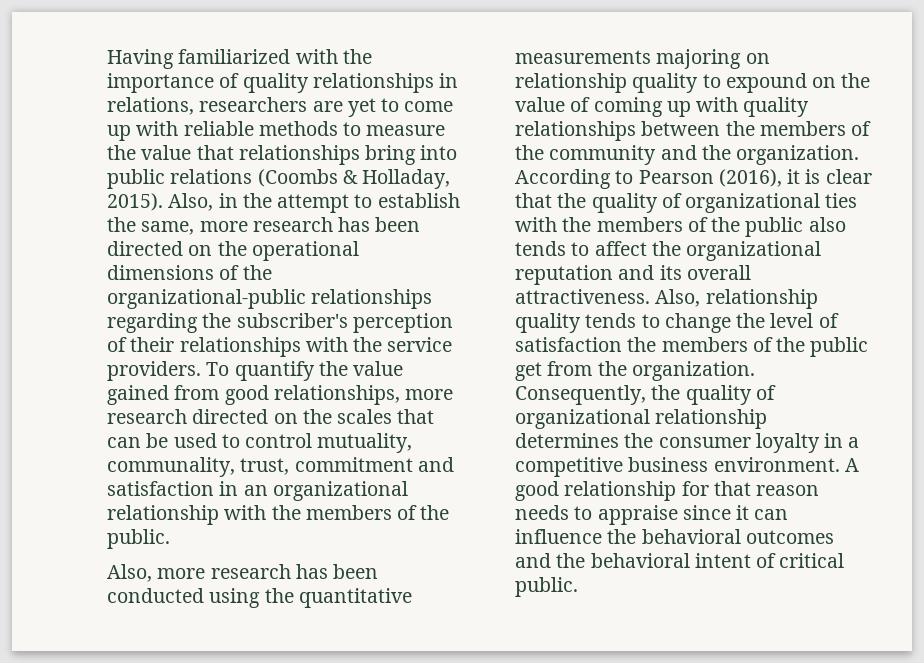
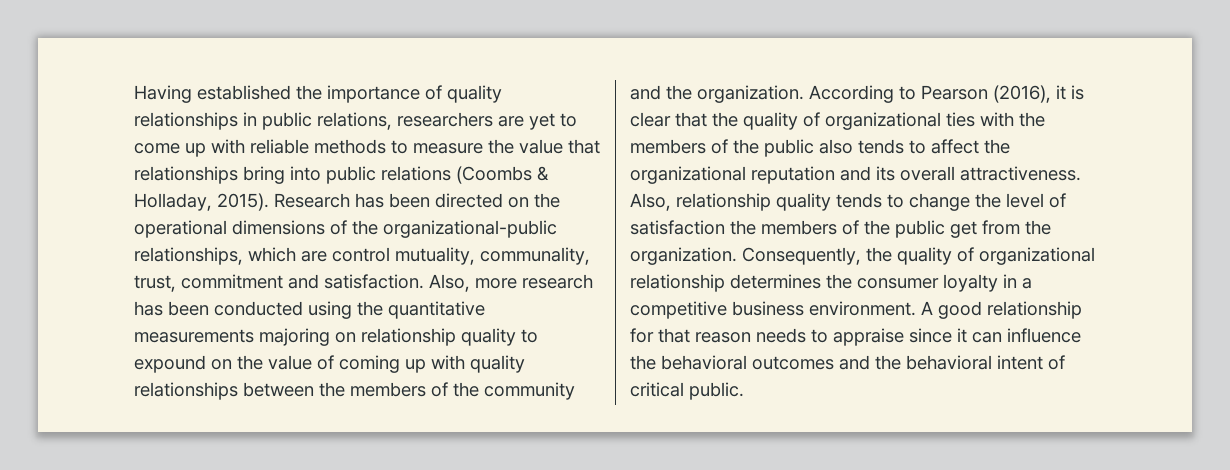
- Having familiarized with the importance of quality relationships in relations, researchers are yet to come up with reliable methods to measure the value that relationships bring into public relations (Coombs & Holladay, 2015).
+ Having established the importance of quality relationships in public relations, researchers are yet to come up with reliable methods to measure the value that relationships bring into public relations (Coombs & Holladay, 2015).
- Also, in the attempt to establish the same, more research has been directed on the operational dimensions of the organizational-public relationships regarding the subscriber's perception of their relationships with the service providers. To quantify the value gained from good relationships, more research directed on the scales that can be used to control mutuality, communality, trust, commitment and satisfaction in an organizational relationship with the members of the public.
- Also, more research has been conducted using the quantitative measurements majoring on relationship quality to expound on the value of coming up with quality relationships between the members of the community and the organization.
+ Research has been directed on the operational dimensions of the organizational-public relationships, which are control mutuality, communality, trust, commitment and satisfaction. Also, more research has been conducted using the quantitative measurements majoring on relationship quality to expound on the value of coming up with quality relationships between the members of the community and the organization.

